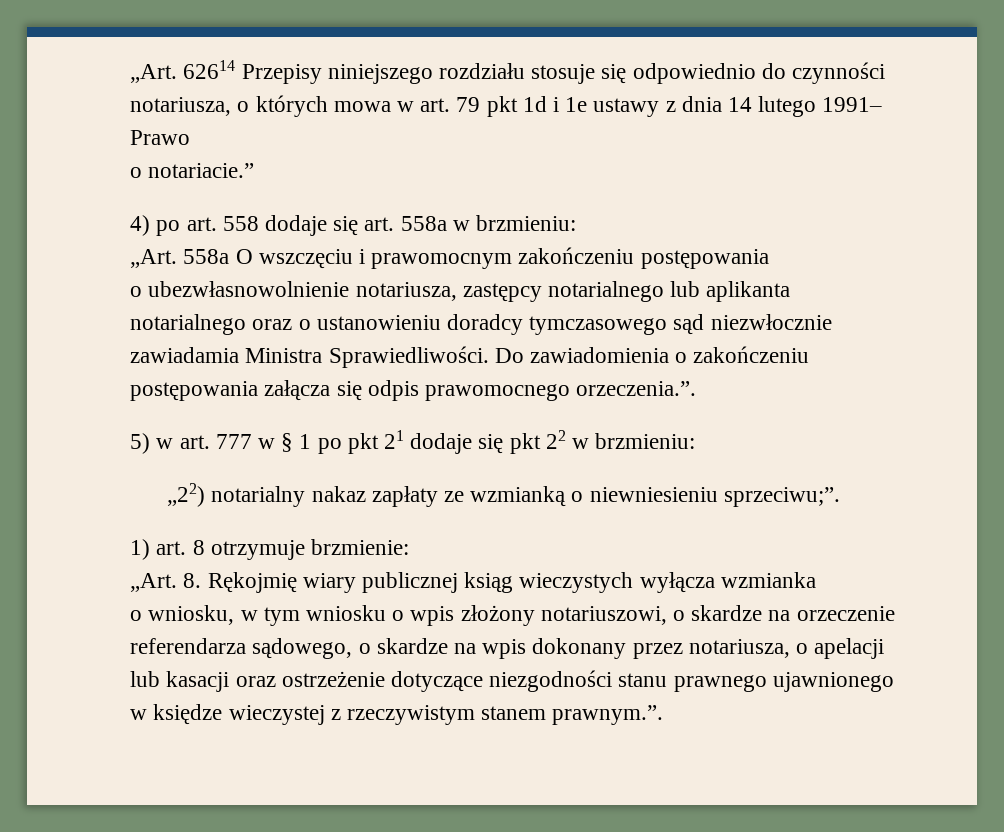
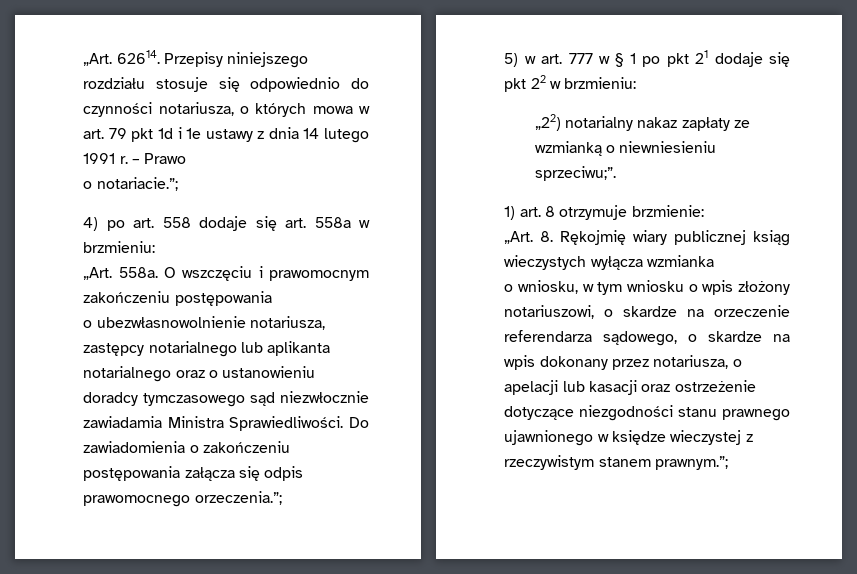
- „Art. 62614 Przepisy niniejszego rozdziału stosuje się odpowiednio do czynności notariusza, o których mowa w art. 79 pkt 1d i 1e ustawy z dnia 14 lutego 1991– Prawo
+ „Art. 62614. Przepisy niniejszego rozdziału stosuje się odpowiednio do czynności notariusza, o których mowa w art. 79 pkt 1d i 1e ustawy z dnia 14 lutego 1991 r. – Prawo
- o notariacie.”
+ o notariacie.”;
- 558a O wszczęciu i prawomocnym zakończeniu postępowania
+ 558a. O wszczęciu i prawomocnym zakończeniu postępowania
- Do zawiadomienia o zakończeniu postępowania załącza się odpis prawomocnego orzeczenia.”.
+ Do zawiadomienia o zakończeniu postępowania załącza się odpis prawomocnego orzeczenia.”;
- o wniosku, w tym wniosku o wpis złożony notariuszowi, o skardze na orzeczenie referendarza sądowego, o skardze na wpis dokonany przez notariusza, o apelacji lub kasacji oraz ostrzeżenie dotyczące niezgodności stanu prawnego ujawnionego w księdze wieczystej z rzeczywistym stanem prawnym.”.
+ o wniosku, w tym wniosku o wpis złożony notariuszowi, o skardze na orzeczenie referendarza sądowego, o skardze na wpis dokonany przez notariusza, o apelacji lub kasacji oraz ostrzeżenie dotyczące niezgodności stanu prawnego ujawnionego w księdze wieczystej z rzeczywistym stanem prawnym.”;

